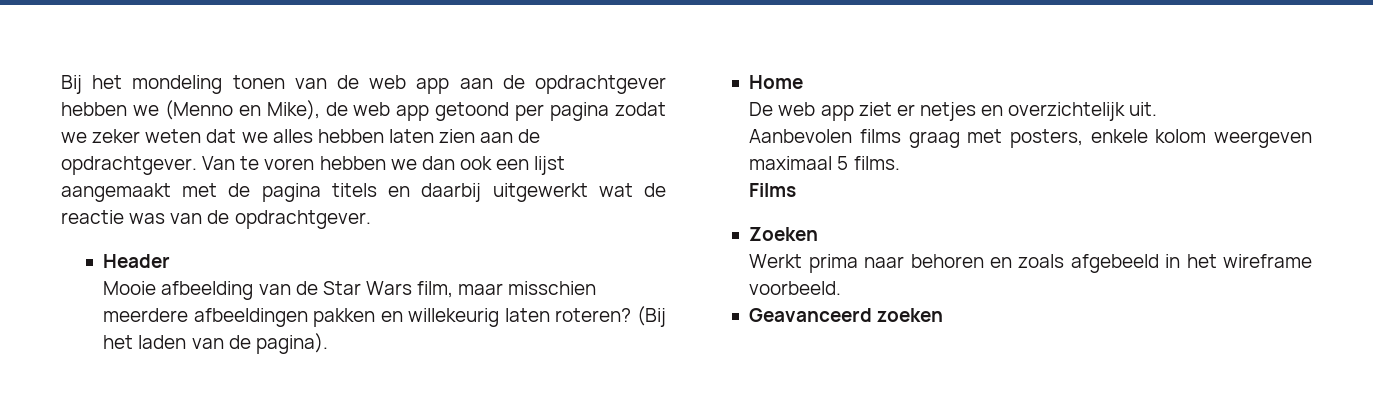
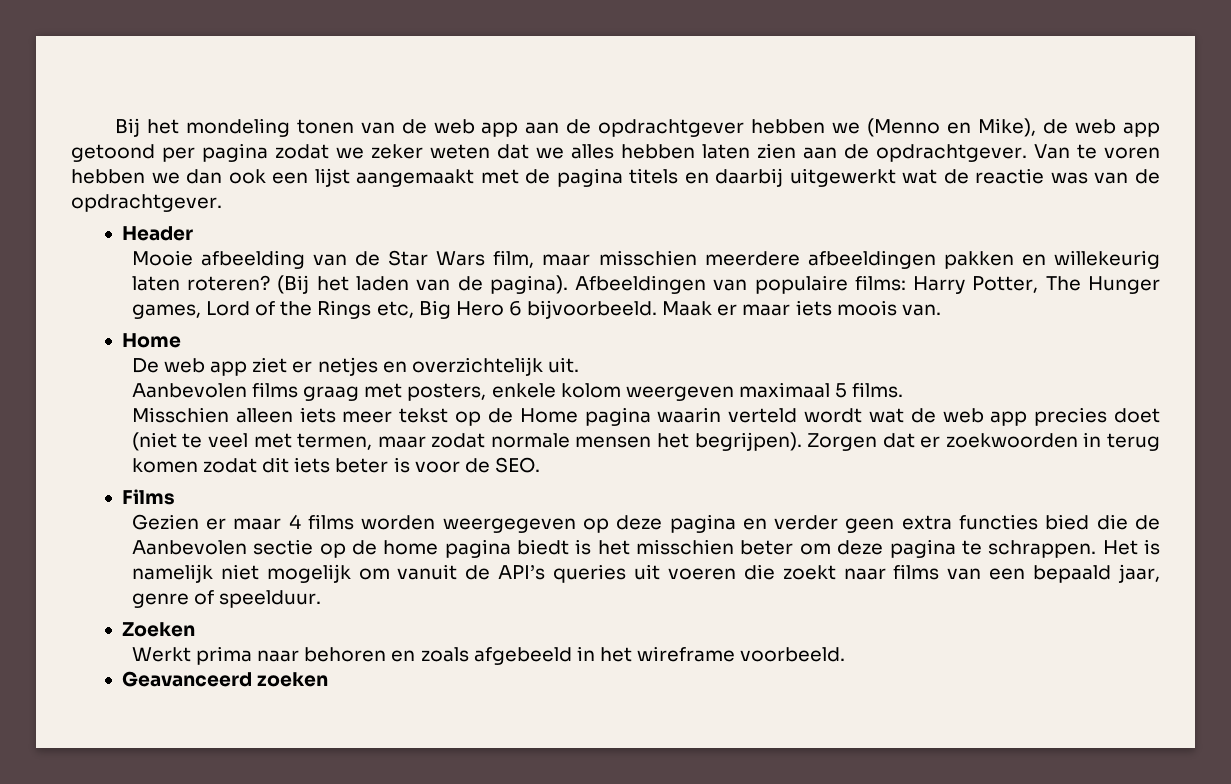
+ Afbeeldingen van populaire films: Harry Potter, The Hunger games, Lord of the Rings etc, Big Hero 6 bijvoorbeeld. Maak er maar iets moois van.
+ Misschien alleen iets meer tekst op de Home pagina waarin verteld wordt wat de web app precies doet (niet te veel met termen, maar zodat normale mensen het begrijpen). Zorgen dat er zoekwoorden in terug komen zodat dit iets beter is voor de SEO.
  Films
+ Gezien er maar 4 films worden weergegeven op deze pagina en verder geen extra functies bied die de Aanbevolen sectie op de home pagina biedt is het misschien beter om deze pagina te schrappen. Het is namelijk niet mogelijk om vanuit de API’s queries uit voeren die zoekt naar films van een bepaald jaar, genre of speelduur.

